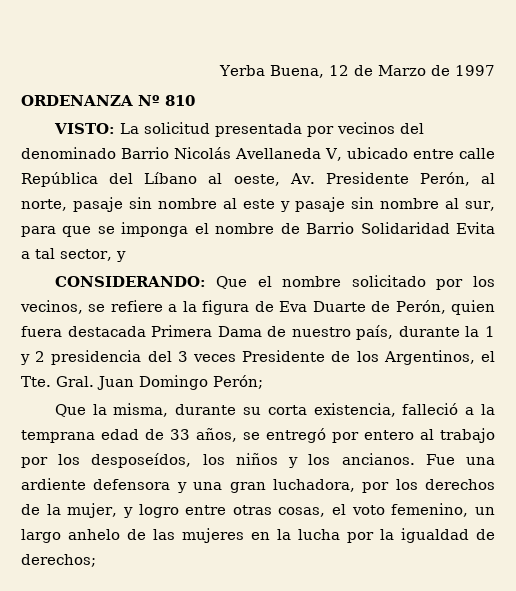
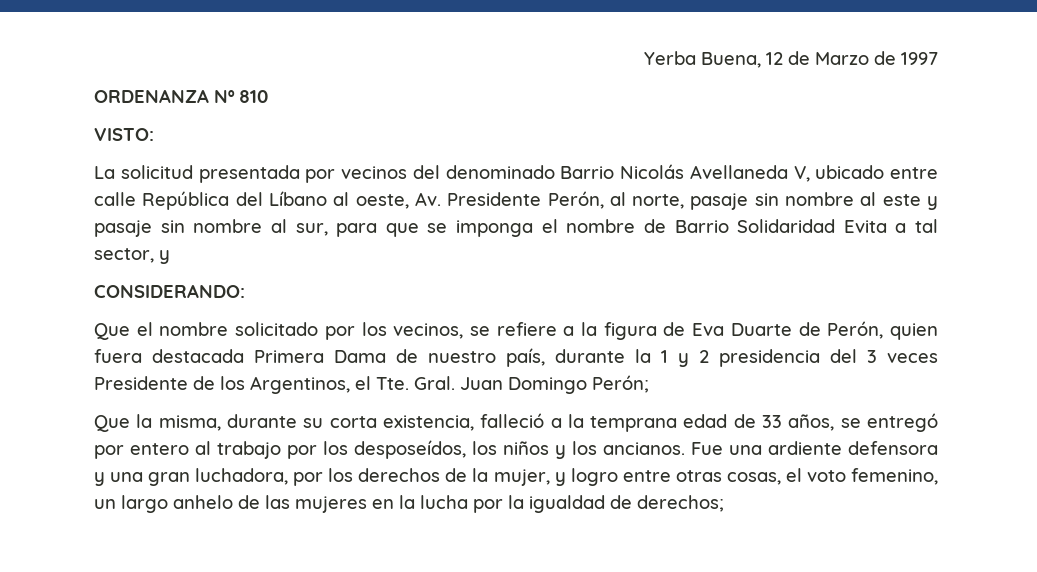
- VISTO: La solicitud presentada por vecinos del denominado Barrio Nicolás Avellaneda V, ubicado entre calle República del Líbano al oeste, Av. Presidente Perón, al norte, pasaje sin nombre al este y pasaje sin nombre al sur, para que se imponga el nombre de Barrio Solidaridad Evita a tal sector, y
+ VISTO:
+ La solicitud presentada por vecinos del denominado Barrio Nicolás Avellaneda V, ubicado entre calle República del Líbano al oeste, Av. Presidente Perón, al norte, pasaje sin nombre al este y pasaje sin nombre al sur, para que se imponga el nombre de Barrio Solidaridad Evita a tal sector, y
- CONSIDERANDO: Que el nombre solicitado por los vecinos, se refiere a la figura de Eva Duarte de Perón, quien fuera destacada Primera Dama de nuestro país, durante la 1 y 2 presidencia del 3 veces Presidente de los Argentinos, el Tte. Gral.
+ CONSIDERANDO:
+ Que el nombre solicitado por los vecinos, se refiere a la figura de Eva Duarte de Perón, quien fuera destacada Primera Dama de nuestro país, durante la 1 y 2 presidencia del 3 veces Presidente de los Argentinos, el Tte. Gral.

